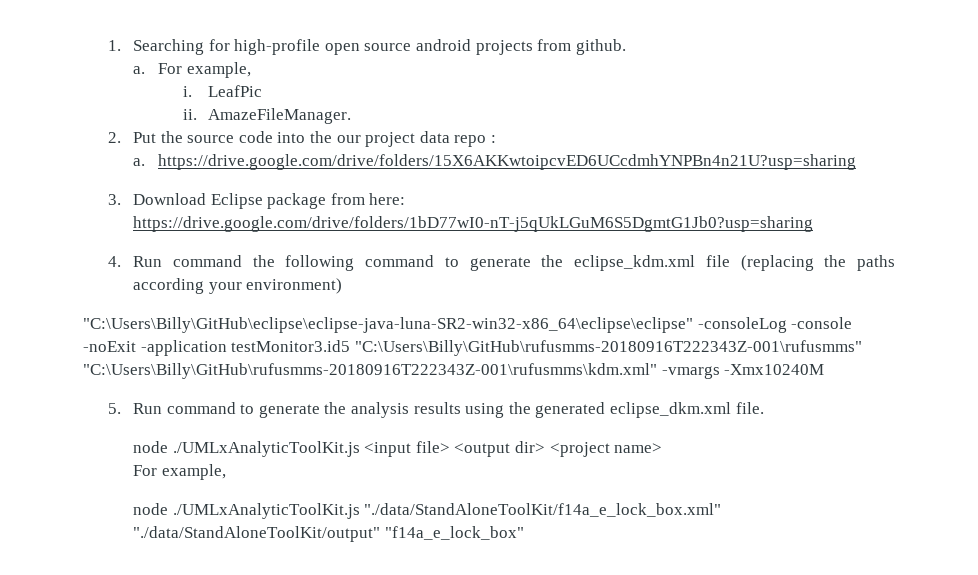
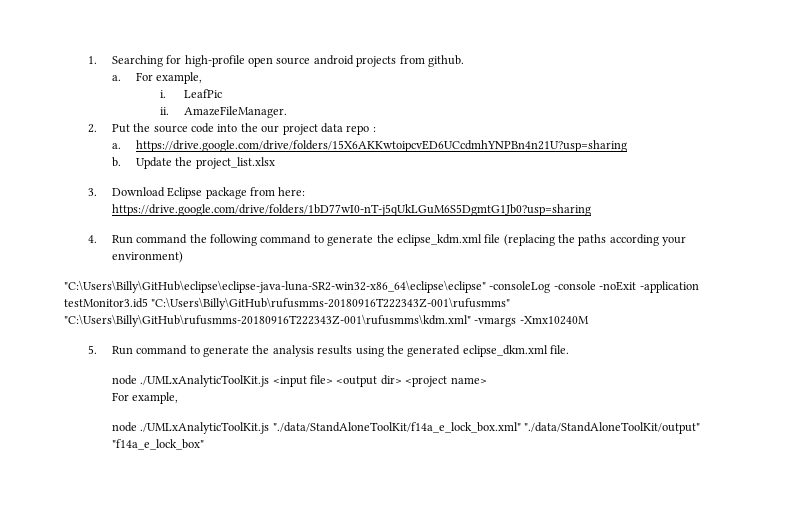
+ b. Update the project_list.xlsx

